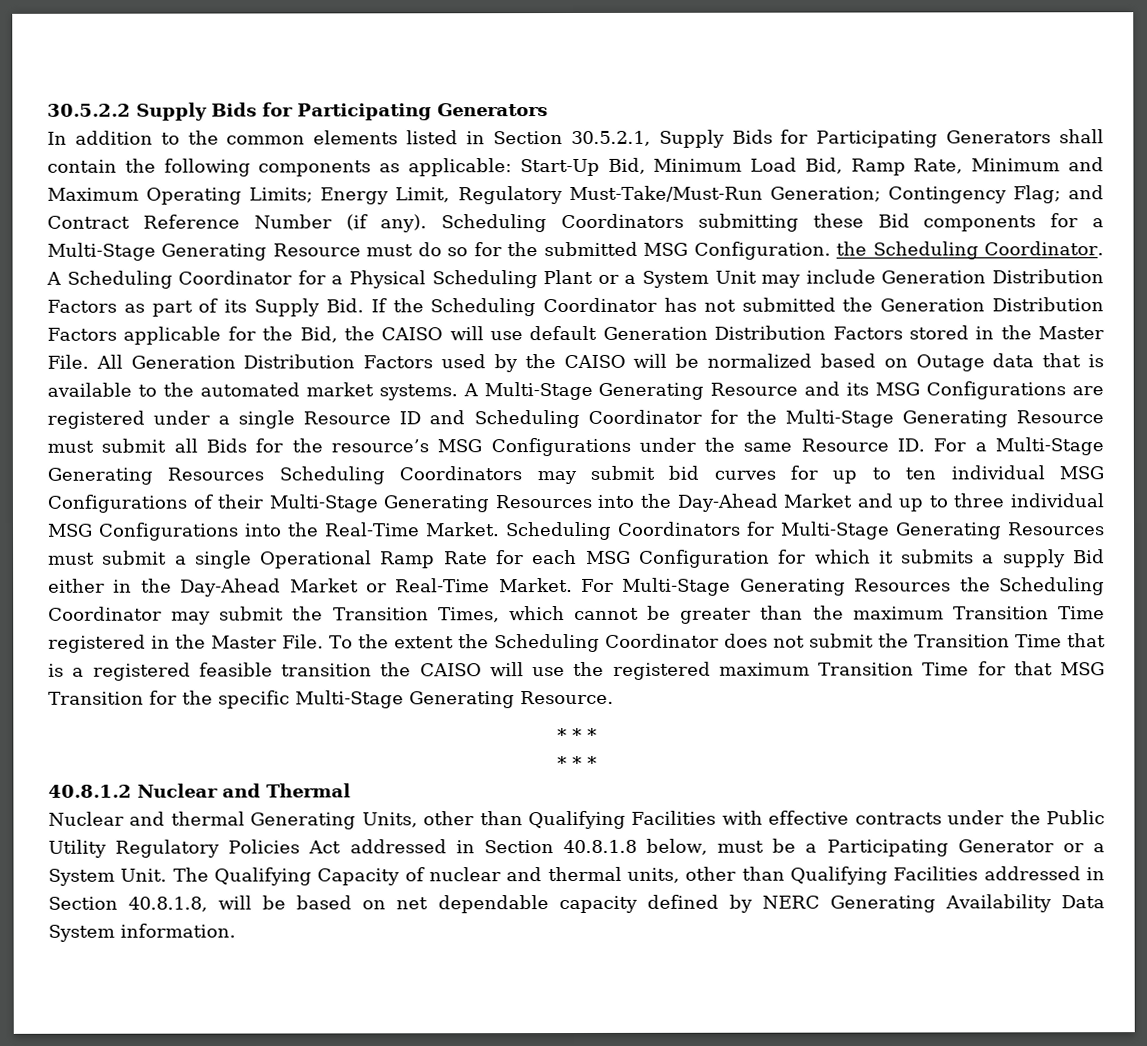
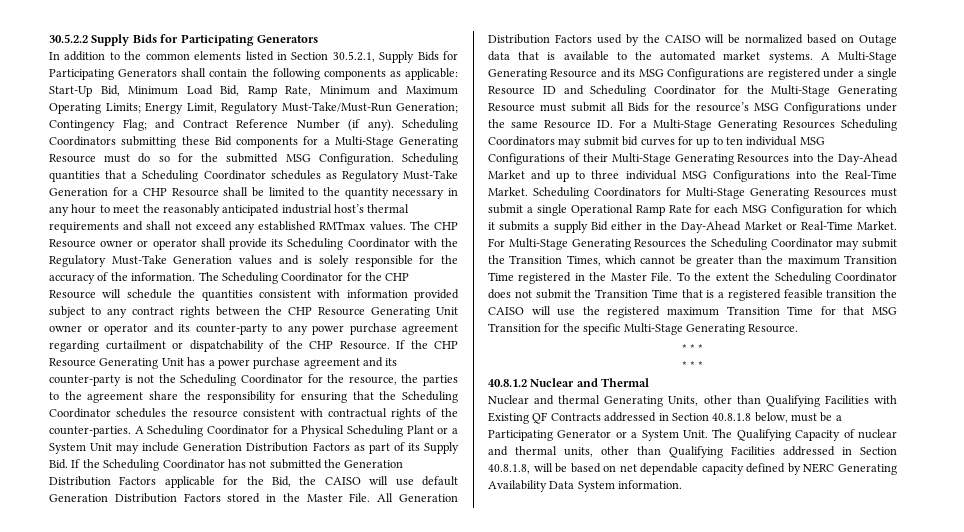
- Scheduling Coordinators submitting these Bid components for a Multi-Stage Generating Resource must do so for the submitted MSG Configuration. the Scheduling Coordinator.
+ Scheduling Coordinators submitting these Bid components for a Multi-Stage Generating Resource must do so for the submitted MSG Configuration. Scheduling quantities that a Scheduling Coordinator schedules as Regulatory Must-Take Generation for a CHP Resource shall be limited to the quantity necessary in any hour to meet the reasonably anticipated industrial host’s thermal requirements and shall not exceed any established RMTmax values. The CHP Resource owner or operator shall provide its Scheduling Coordinator with the Regulatory Must-Take Generation values and is solely responsible for the accuracy of the information. The Scheduling Coordinator for the CHP Resource will schedule the quantities consistent with information provided subject to any contract rights between the CHP Resource Generating Unit owner or operator and its counter-party to any power purchase agreement regarding curtailment or dispatchability of the CHP Resource. If the CHP Resource Generating Unit has a power purchase agreement and its counter-party is not the Scheduling Coordinator for the resource, the parties to the agreement share the responsibility for ensuring that the Scheduling Coordinator schedules the resource consistent with contractual rights of the counter-parties.
- Nuclear and thermal Generating Units, other than Qualifying Facilities with effective contracts under the Public Utility Regulatory Policies Act addressed in Section 40.8.1.8 below, must be a Participating Generator or a System Unit.
+ Nuclear and thermal Generating Units, other than Qualifying Facilities with Existing QF Contracts addressed in Section 40.8.1.8 below, must be a Participating Generator or a System Unit.

